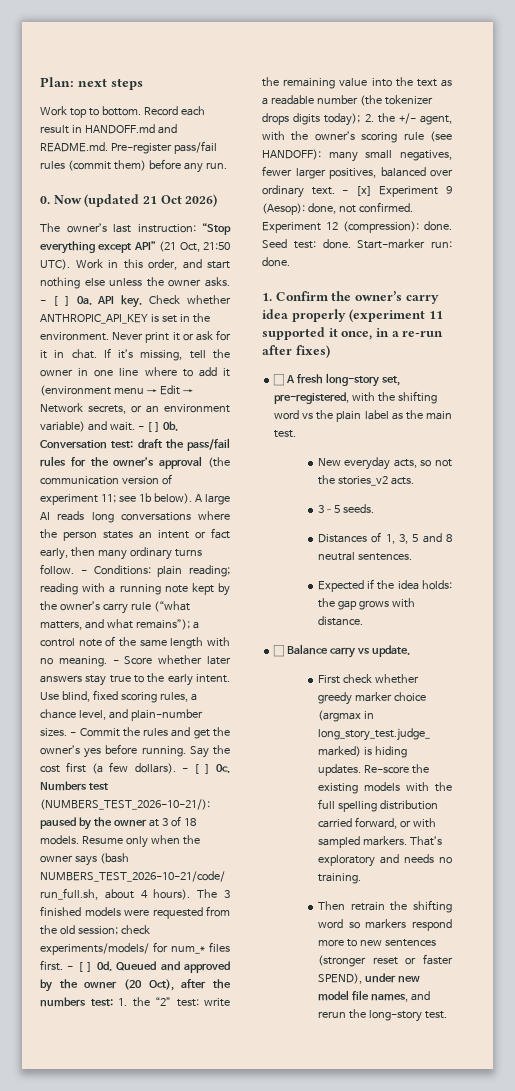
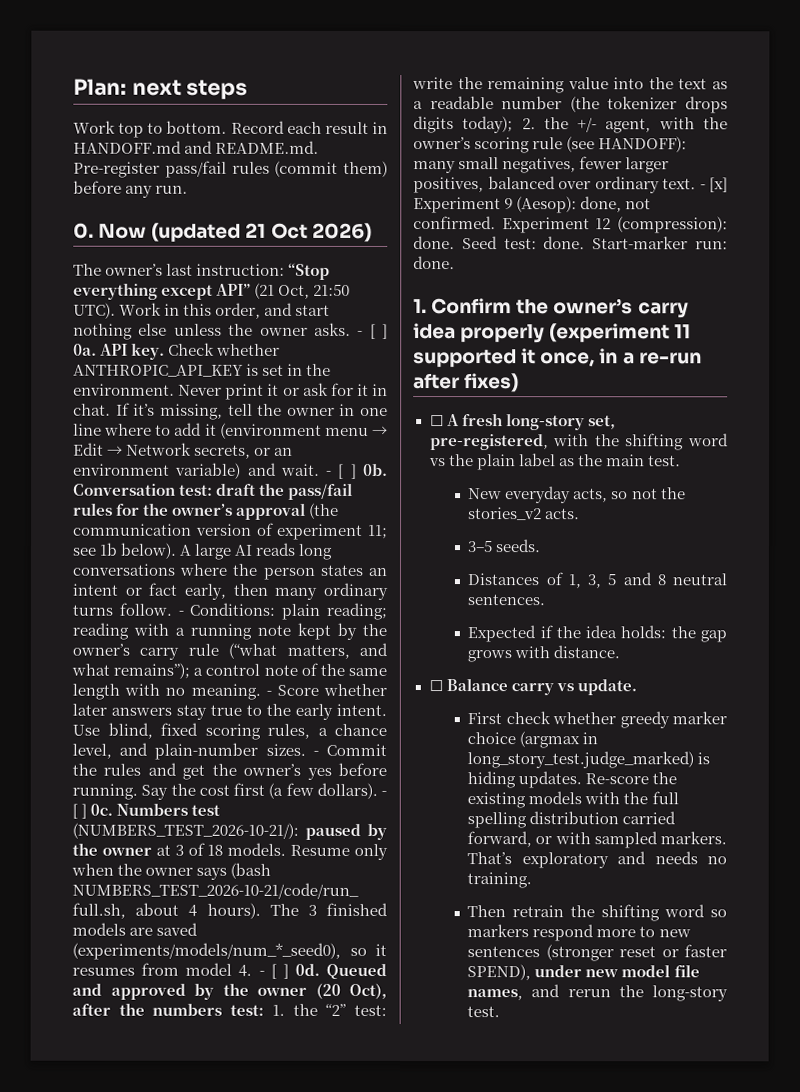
- The 3 finished models were requested from the old session; check experiments/models/ for num_* files first. - [ ] 0d.
+ The 3 finished models are saved (experiments/models/num_*_seed0), so it resumes from model 4. - [ ] 0d.

